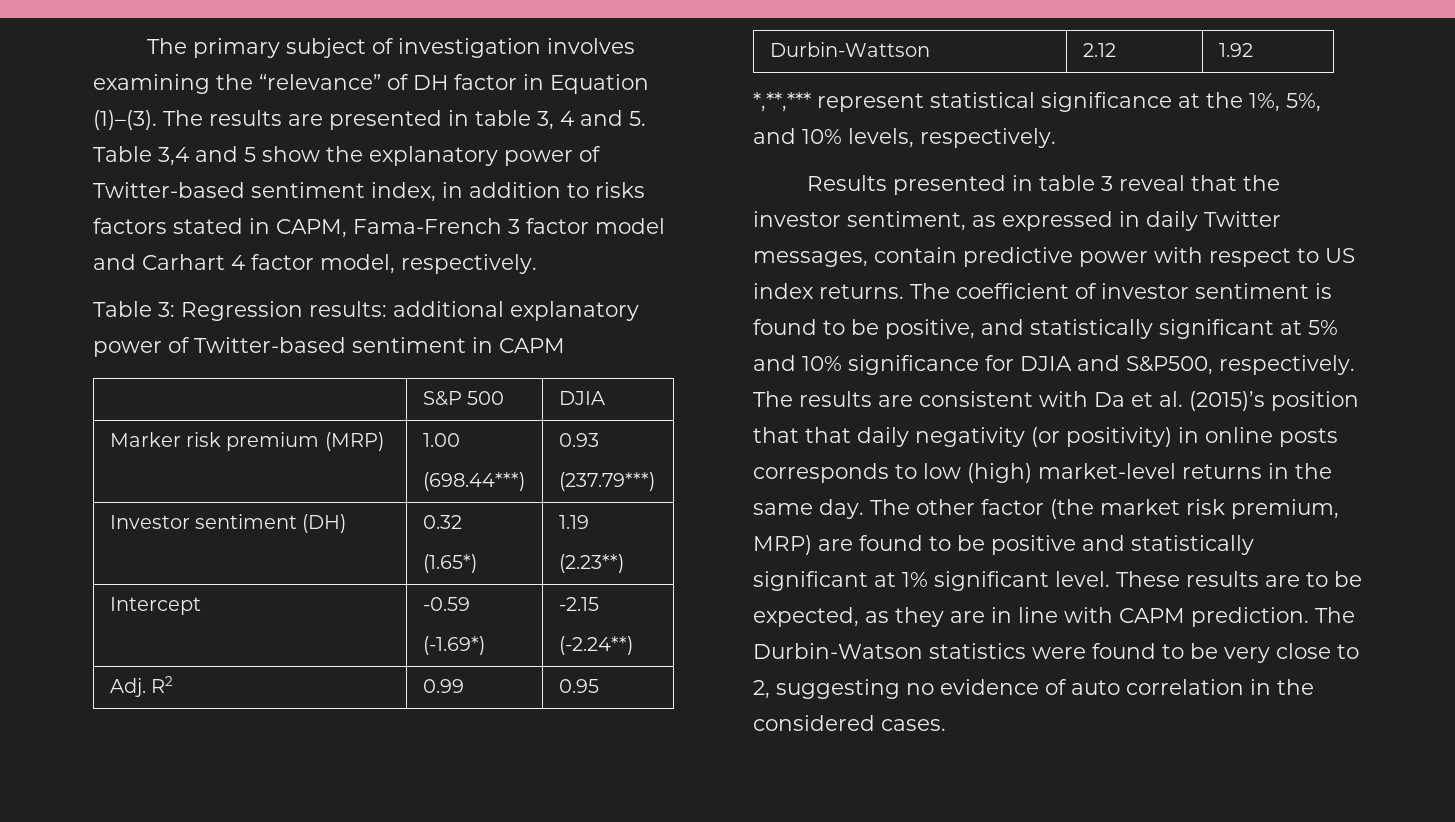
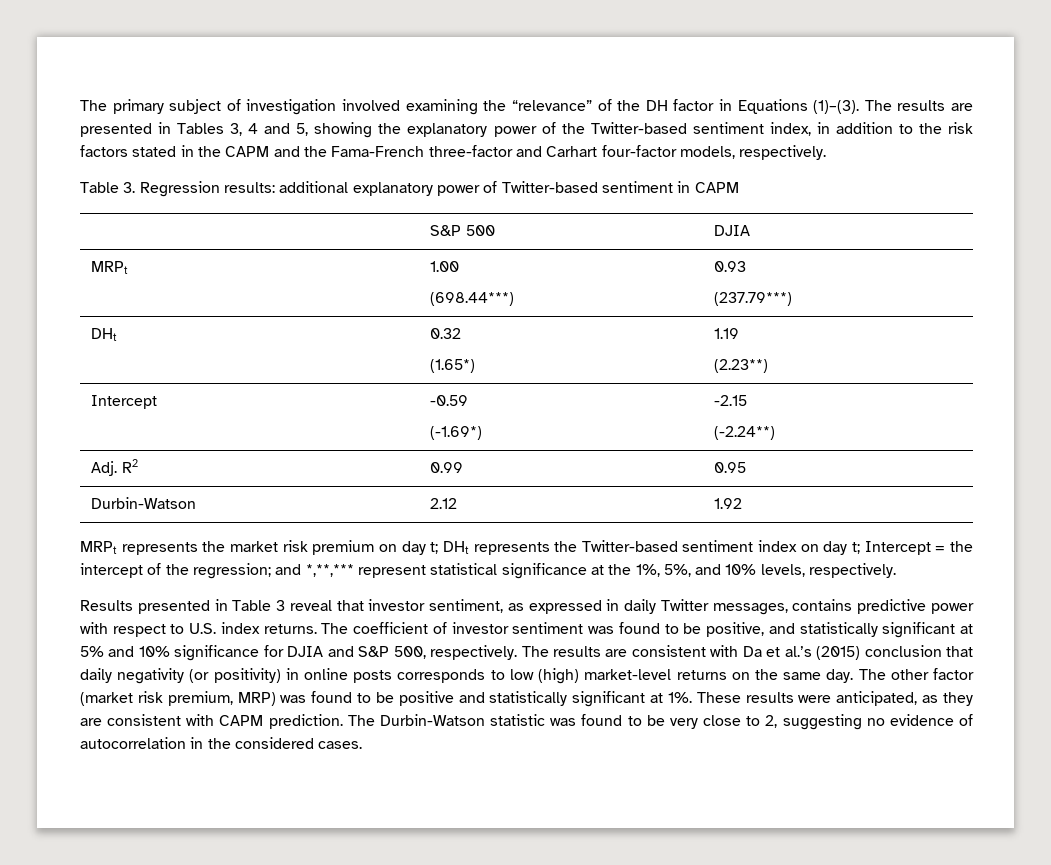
- The primary subject of investigation involves examining the “relevance” of DH factor in Equation (1)–(3).
+ The primary subject of investigation involved examining the “relevance” of the DH factor in Equations (1)–(3).
- The results are presented in table 3, 4 and 5. Table 3,4 and 5 show the explanatory power of Twitter-based sentiment index, in addition to risks factors stated in CAPM, Fama-French 3 factor model and Carhart 4 factor model, respectively.
+ The results are presented in Tables 3, 4 and 5, showing the explanatory power of the Twitter-based sentiment index, in addition to the risk factors stated in the CAPM and the Fama-French three-factor and Carhart four-factor models, respectively.
- Table 3: Regression results: additional explanatory power of Twitter-based sentiment in CAPM
+ Table 3. Regression results: additional explanatory power of Twitter-based sentiment in CAPM
- Marker risk premium (MRP) | 1.00
+ MRPt | 1.00
- Investor sentiment (DH) | 0.32
+ DHt | 0.32
- Durbin-Wattson | 2.12 | 1.92
+ Durbin-Watson | 2.12 | 1.92
- *,**,*** represent statistical significance at the 1%, 5%, and 10% levels, respectively.
+ MRPt represents the market risk premium on day t; DHt represents the Twitter-based sentiment index on day t; Intercept = the intercept of the regression; and *,**,*** represent statistical significance at the 1%, 5%, and 10% levels, respectively.
- Results presented in table 3 reveal that the investor sentiment, as expressed in daily Twitter messages, contain predictive power with respect to US index returns.
+ Results presented in Table 3 reveal that investor sentiment, as expressed in daily Twitter messages, contains predictive power with respect to U.S. index returns.
- The coefficient of investor sentiment is found to be positive, and statistically significant at 5% and 10% significance for DJIA and S&P500, respectively.
+ The coefficient of investor sentiment was found to be positive, and statistically significant at 5% and 10% significance for DJIA and S&P 500, respectively.
- The results are consistent with Da et al. (2015)’s position that that daily negativity (or positivity) in online posts corresponds to low (high) market-level returns in the same day.
+ The results are consistent with Da et al.’s (2015) conclusion that daily negativity (or positivity) in online posts corresponds to low (high) market-level returns on the same day.
- The other factor (the market risk premium, MRP) are found to be positive and statistically significant at 1% significant level. These results are to be expected, as they are in line with CAPM prediction.
+ The other factor (market risk premium, MRP) was found to be positive and statistically significant at 1%. These results were anticipated, as they are consistent with CAPM prediction.
- The Durbin-Watson statistics were found to be very close to 2, suggesting no evidence of auto correlation in the considered cases.
+ The Durbin-Watson statistic was found to be very close to 2, suggesting no evidence of autocorrelation in the considered cases.

